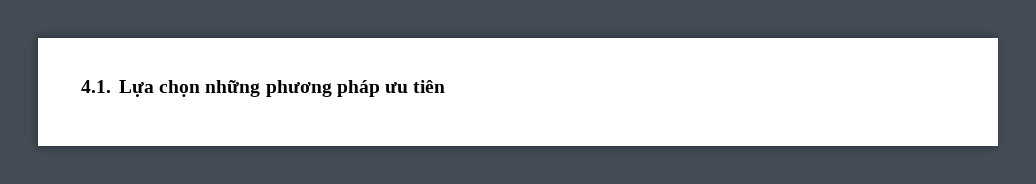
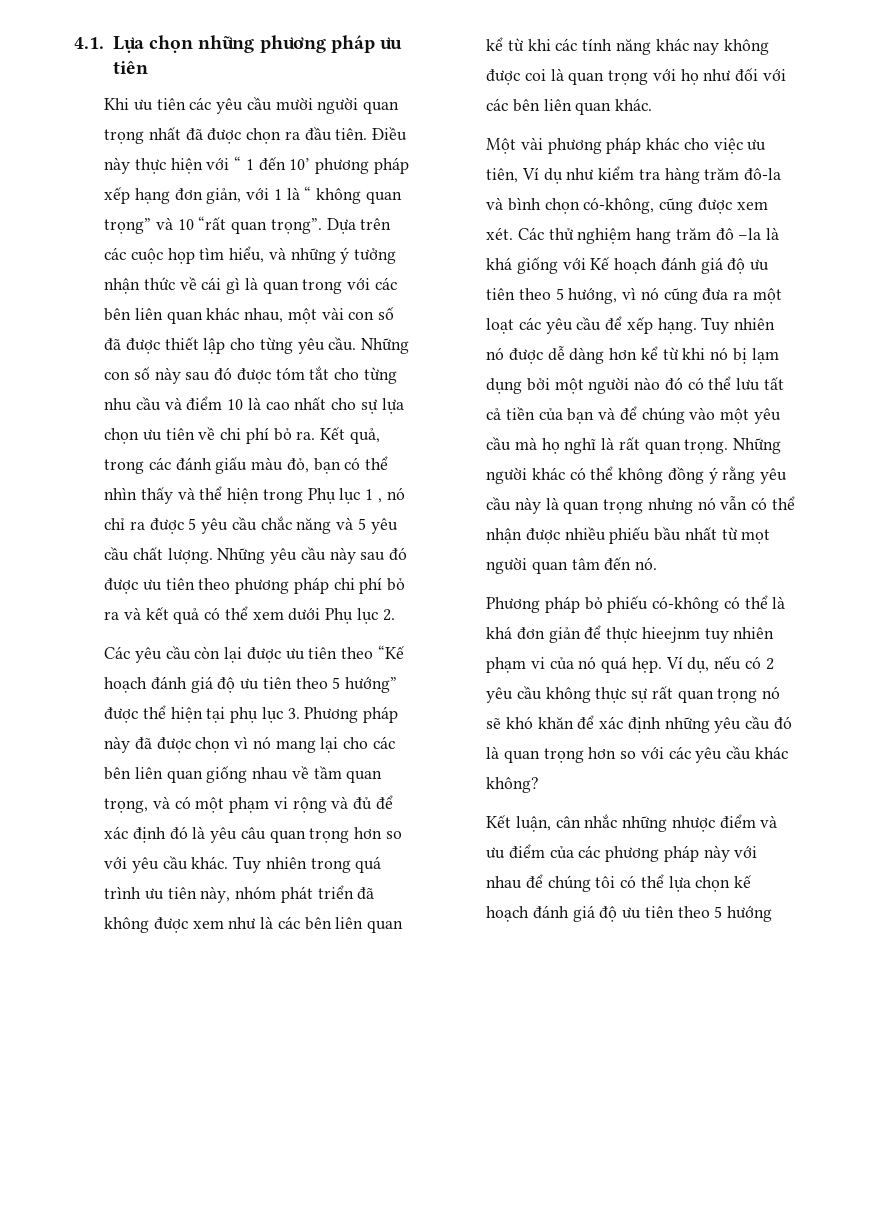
+ Khi ưu tiên các yêu cầu mười người quan trọng nhất đã được chọn ra đầu tiên. Điều này thực hiện với “ 1 đến 10’ phương pháp xếp hạng đơn giản, với 1 là “ không quan trọng” và 10 “rất quan trọng”. Dựa trên các cuộc họp tìm hiểu, và những ý tưởng nhận thức về cái gì là quan trong với các bên liên quan khác nhau, một vài con số đã được thiết lập cho từng yêu cầu. Những con số này sau đó được tóm tắt cho từng nhu cầu và điểm 10 là cao nhất cho sự lựa chọn ưu tiên về chi phí bỏ ra. Kết quả, trong các đánh giấu màu đỏ, bạn có thể nhìn thấy và thể hiện trong Phụ lục 1 , nó chỉ ra được 5 yêu cầu chắc năng và 5 yêu cầu chất lượng. Những yêu cầu này sau đó được ưu tiên theo phương pháp chi phí bỏ ra và kết quả có thể xem dưới Phụ lục 2.
+ Các yêu cầu còn lại được ưu tiên theo “Kế hoạch đánh giá độ ưu tiên theo 5 hướng” được thể hiện tại phụ lục 3. Phương pháp này đã được chọn vì nó mang lại cho các bên liên quan giống nhau về tầm quan trọng, và có một phạm vi rộng và đủ để xác định đó là yêu câu quan trọng hơn so với yêu cầu khác. Tuy nhiên trong quá trình ưu tiên này, nhóm phát triển đã không được xem như là các bên liên quan kể từ khi các tính năng khác nay không được coi là quan trọng với họ như đối với các bên liên quan khác.
+ Một vài phương pháp khác cho việc ưu tiên, Ví dụ như kiểm tra hàng trăm đô-la và bình chọn có-không, cũng được xem xét. Các thử nghiệm hang trăm đô –la là khá giống với Kế hoạch đánh giá độ ưu tiên theo 5 hướng, vì nó cũng đưa ra một loạt các yêu cầu để xếp hạng. Tuy nhiên nó được dễ dàng hơn kể từ khi nó bị lạm dụng bởi một người nào đó có thể lưu tất cả tiền của bạn và để chúng vào một yêu cầu mà họ nghĩ là rất quan trọng. Những người khác có thể không đồng ý rằng yêu cầu này là quan trọng nhưng nó vẫn có thể nhận được nhiều phiếu bầu nhất từ mọt người quan tâm đến nó.
+ Phương pháp bỏ phiếu có-không có thể là khá đơn giản để thực hieejnm tuy nhiên phạm vi của nó quá hẹp. Ví dụ, nếu có 2 yêu cầu không thực sự rất quan trọng nó sẽ khó khăn để xác định những yêu cầu đó là quan trọng hơn so với các yêu cầu khác không?
+ Kết luận, cân nhắc những nhược điểm và ưu điểm của các phương pháp này với nhau để chúng tôi có thể lựa chọn kế hoạch đánh giá độ ưu tiên theo 5 hướng

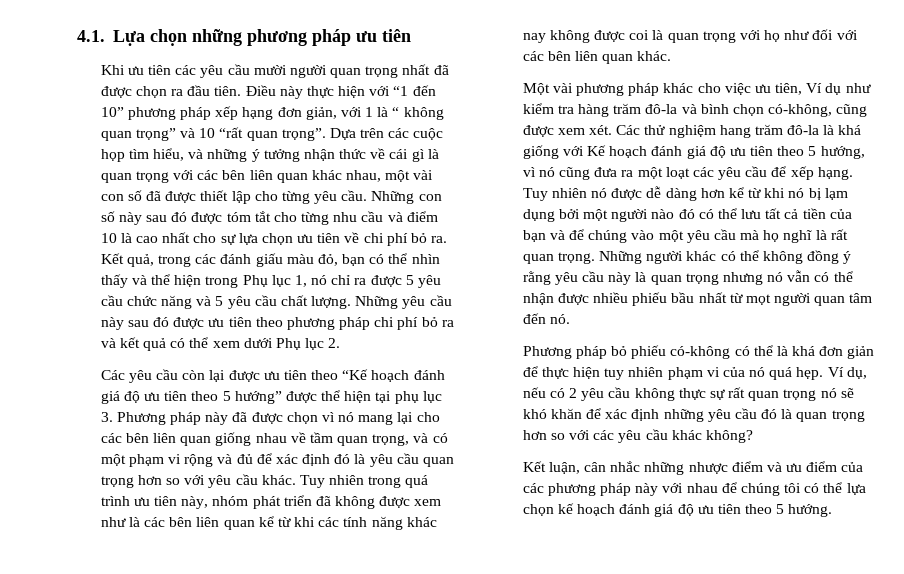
- Điều này thực hiện với “ 1 đến 10’ phương pháp xếp hạng đơn giản, với 1 là “ không quan trọng” và 10 “rất quan trọng”.
+ Điều này thực hiện với “1 đến 10” phương pháp xếp hạng đơn giản, với 1 là “ không quan trọng” và 10 “rất quan trọng”.
- Dựa trên các cuộc họp tìm hiểu, và những ý tưởng nhận thức về cái gì là quan trong với các bên liên quan khác nhau, một vài con số đã được thiết lập cho từng yêu cầu.
+ Dựa trên các cuộc họp tìm hiểu, và những ý tưởng nhận thức về cái gì là quan trọng với các bên liên quan khác nhau, một vài con số đã được thiết lập cho từng yêu cầu.
- Kết quả, trong các đánh giấu màu đỏ, bạn có thể nhìn thấy và thể hiện trong Phụ lục 1 , nó chỉ ra được 5 yêu cầu chắc năng và 5 yêu cầu chất lượng.
+ Kết quả, trong các đánh giấu màu đỏ, bạn có thể nhìn thấy và thể hiện trong Phụ lục 1, nó chỉ ra được 5 yêu cầu chức năng và 5 yêu cầu chất lượng.
- Các yêu cầu còn lại được ưu tiên theo “Kế hoạch đánh giá độ ưu tiên theo 5 hướng” được thể hiện tại phụ lục 3. Phương pháp này đã được chọn vì nó mang lại cho các bên liên quan giống nhau về tầm quan trọng, và có một phạm vi rộng và đủ để xác định đó là yêu câu quan trọng hơn so với yêu cầu khác.
+ Các yêu cầu còn lại được ưu tiên theo “Kế hoạch đánh giá độ ưu tiên theo 5 hướng” được thể hiện tại phụ lục 3. Phương pháp này đã được chọn vì nó mang lại cho các bên liên quan giống nhau về tầm quan trọng, và có một phạm vi rộng và đủ để xác định đó là yêu cầu quan trọng hơn so với yêu cầu khác.
- Các thử nghiệm hang trăm đô –la là khá giống với Kế hoạch đánh giá độ ưu tiên theo 5 hướng, vì nó cũng đưa ra một loạt các yêu cầu để xếp hạng.
+ Các thử nghiệm hang trăm đô-la là khá giống với Kế hoạch đánh giá độ ưu tiên theo 5 hướng, vì nó cũng đưa ra một loạt các yêu cầu để xếp hạng.
- Phương pháp bỏ phiếu có-không có thể là khá đơn giản để thực hieejnm tuy nhiên phạm vi của nó quá hẹp.
+ Phương pháp bỏ phiếu có-không có thể là khá đơn giản để thực hiện tuy nhiên phạm vi của nó quá hẹp.
- Kết luận, cân nhắc những nhược điểm và ưu điểm của các phương pháp này với nhau để chúng tôi có thể lựa chọn kế hoạch đánh giá độ ưu tiên theo 5 hướng
+ Kết luận, cân nhắc những nhược điểm và ưu điểm của các phương pháp này với nhau để chúng tôi có thể lựa chọn kế hoạch đánh giá độ ưu tiên theo 5 hướng.

